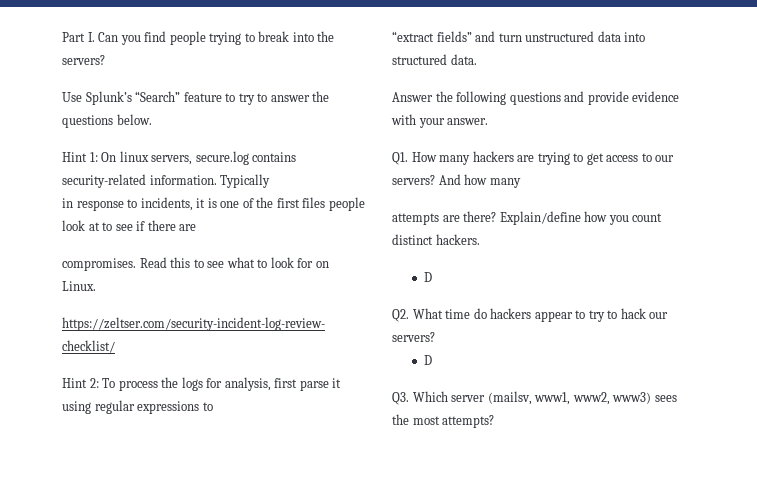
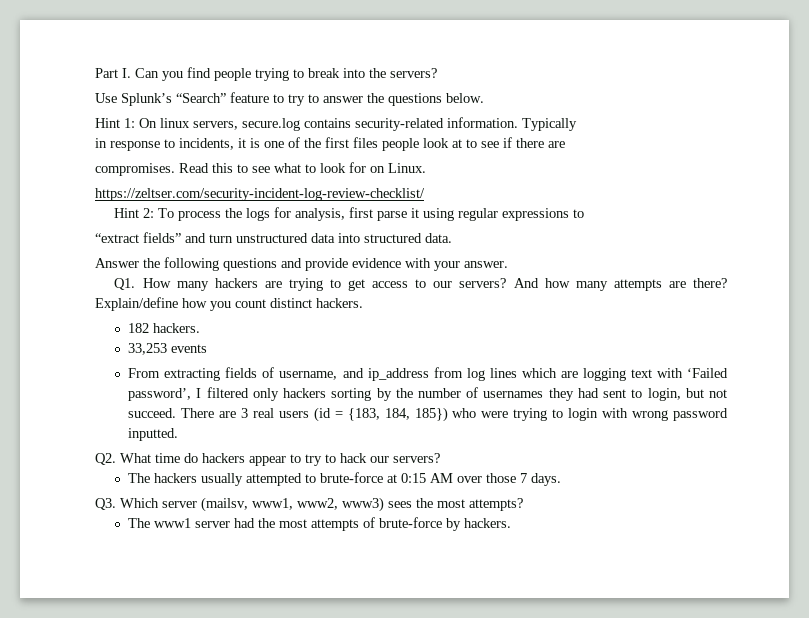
- And how many
- attempts are there?
+ And how many attempts are there?
  Explain/define how you count distinct hackers.
- D
+ 182 hackers.
+ 33,253 events
+ From extracting fields of username, and ip_address from log lines which are logging text with ‘Failed password’, I filtered only hackers sorting by the number of usernames they had sent to login, but not succeed. There are 3 real users (id = {183, 184, 185}) who were trying to login with wrong password inputted.
  Q2. What time do hackers appear to try to hack our servers?
- D
+ The hackers usually attempted to brute-force at 0:15 AM over those 7 days.
+ The www1 server had the most attempts of brute-force by hackers.

